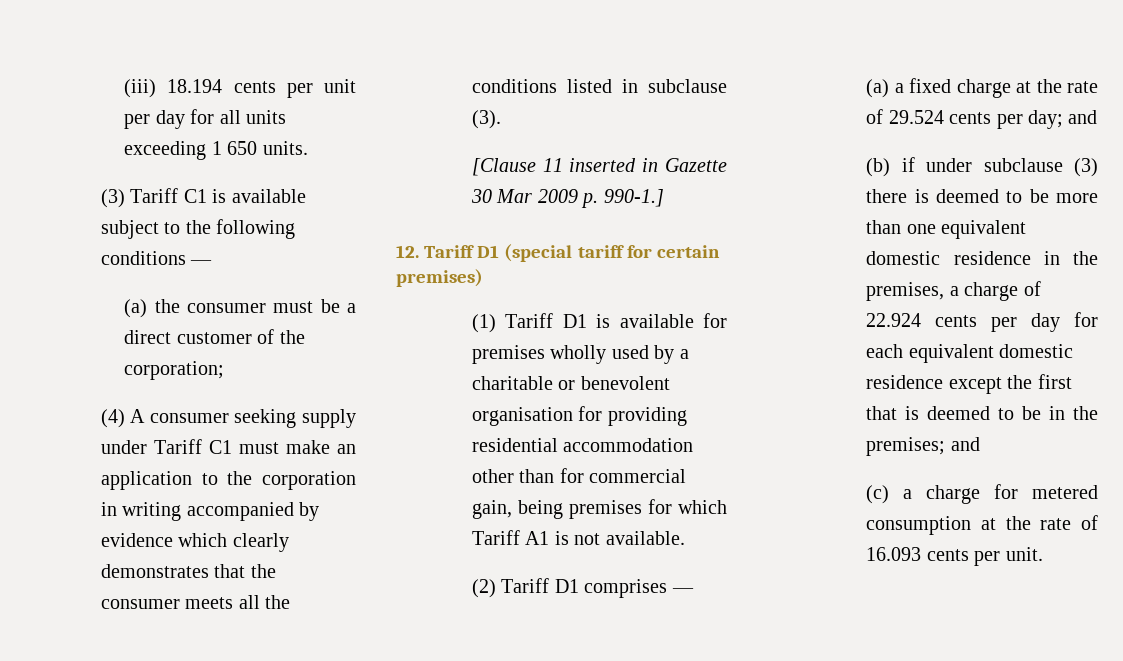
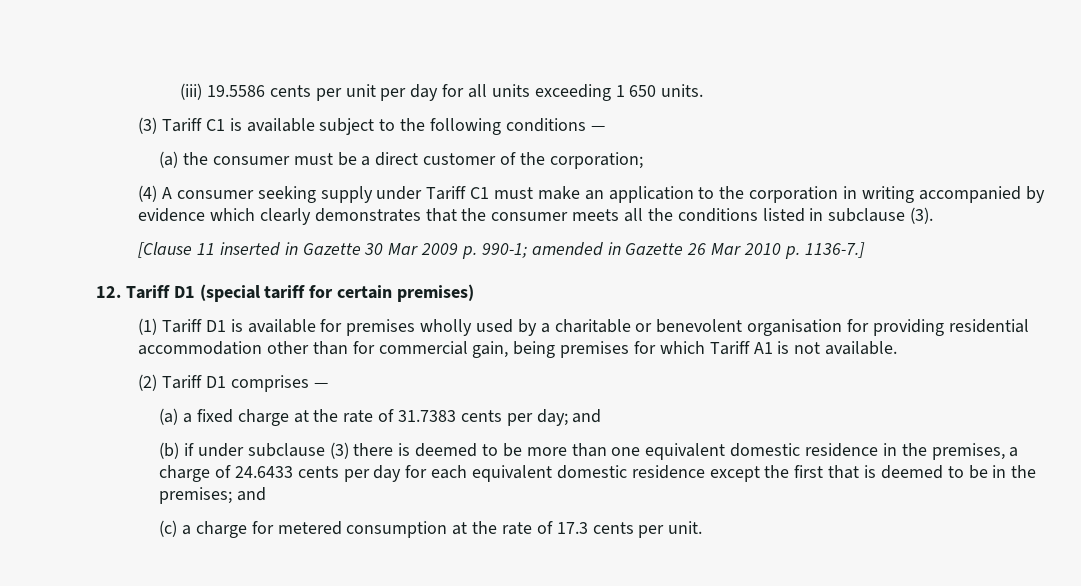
- (iii) 18.194 cents per unit per day for all units exceeding 1 650 units.
+ (iii) 19.5586 cents per unit per day for all units exceeding 1 650 units.
- [Clause 11 inserted in Gazette 30 Mar 2009 p. 990-1.]
+ [Clause 11 inserted in Gazette 30 Mar 2009 p. 990-1; amended in Gazette 26 Mar 2010 p. 1136-7.]
- (a) a fixed charge at the rate of 29.524 cents per day; and
+ (a) a fixed charge at the rate of 31.7383 cents per day; and
- (b) if under subclause (3) there is deemed to be more than one equivalent domestic residence in the premises, a charge of 22.924 cents per day for each equivalent domestic residence except the first that is deemed to be in the premises; and
+ (b) if under subclause (3) there is deemed to be more than one equivalent domestic residence in the premises, a charge of 24.6433 cents per day for each equivalent domestic residence except the first that is deemed to be in the premises; and
- (c) a charge for metered consumption at the rate of 16.093 cents per unit.
+ (c) a charge for metered consumption at the rate of 17.3 cents per unit.

